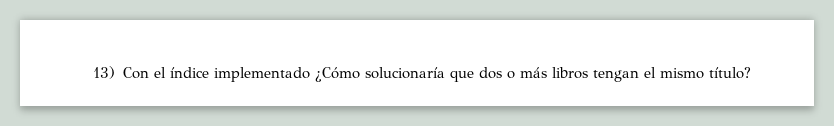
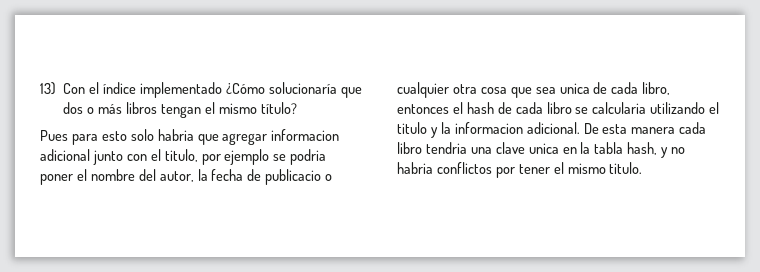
+ Pues para esto solo habria que agregar informacion adicional junto con el titulo, por ejemplo se podria poner el nombre del autor, la fecha de publicacio o cualquier otra cosa que sea unica de cada libro, entonces el hash de cada libro se calcularia utilizando el titulo y la informacion adicional. De esta manera cada libro tendria una clave unica en la tabla hash, y no habria conflictos por tener el mismo titulo.

